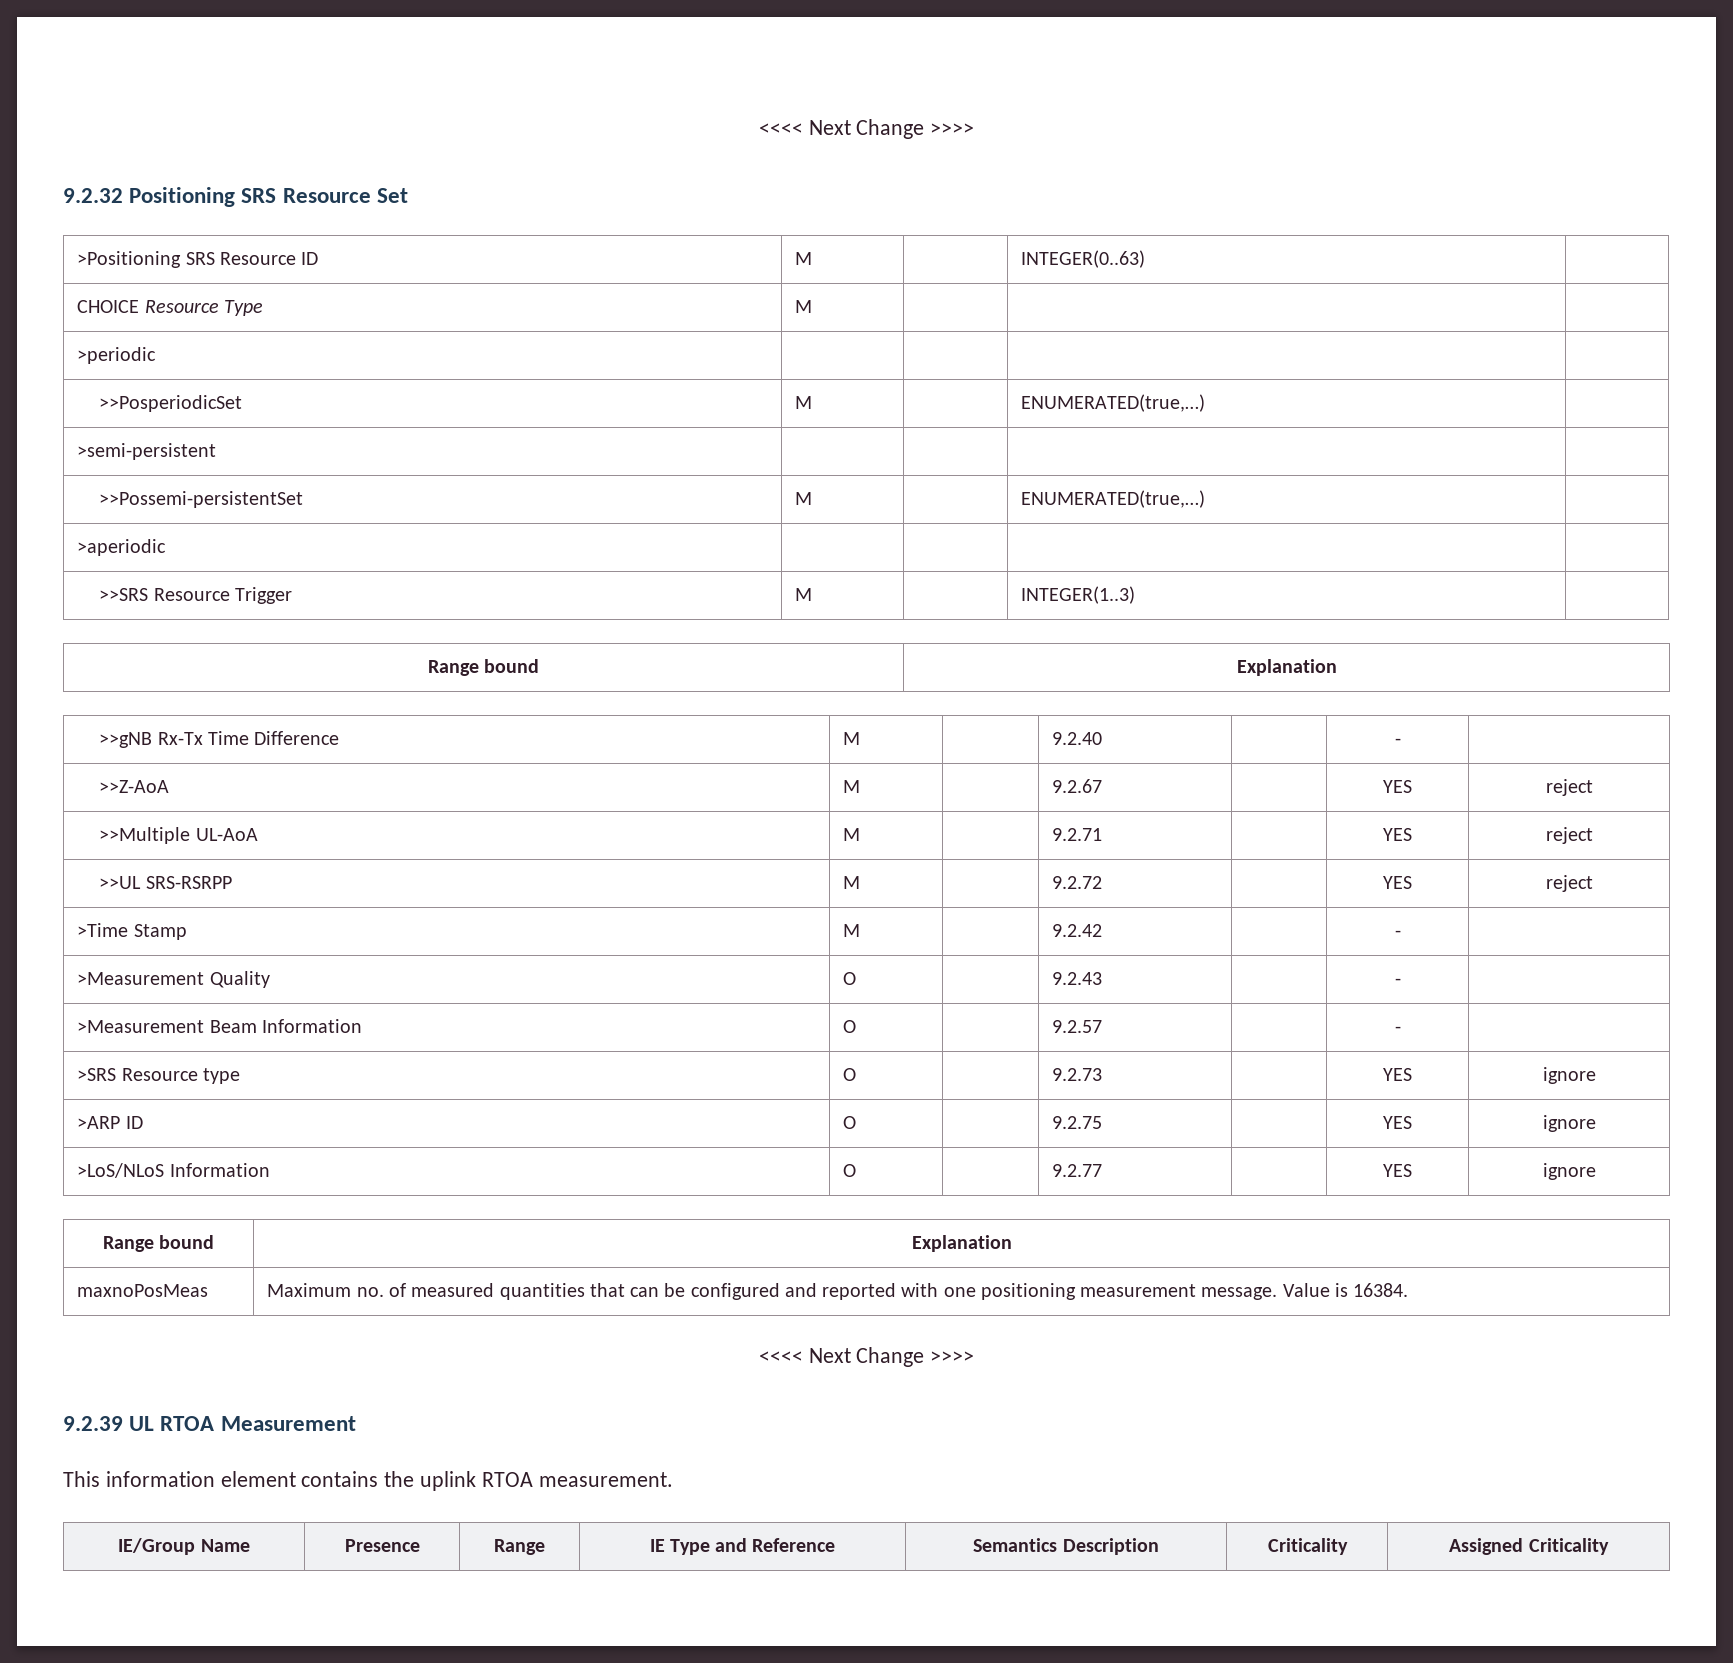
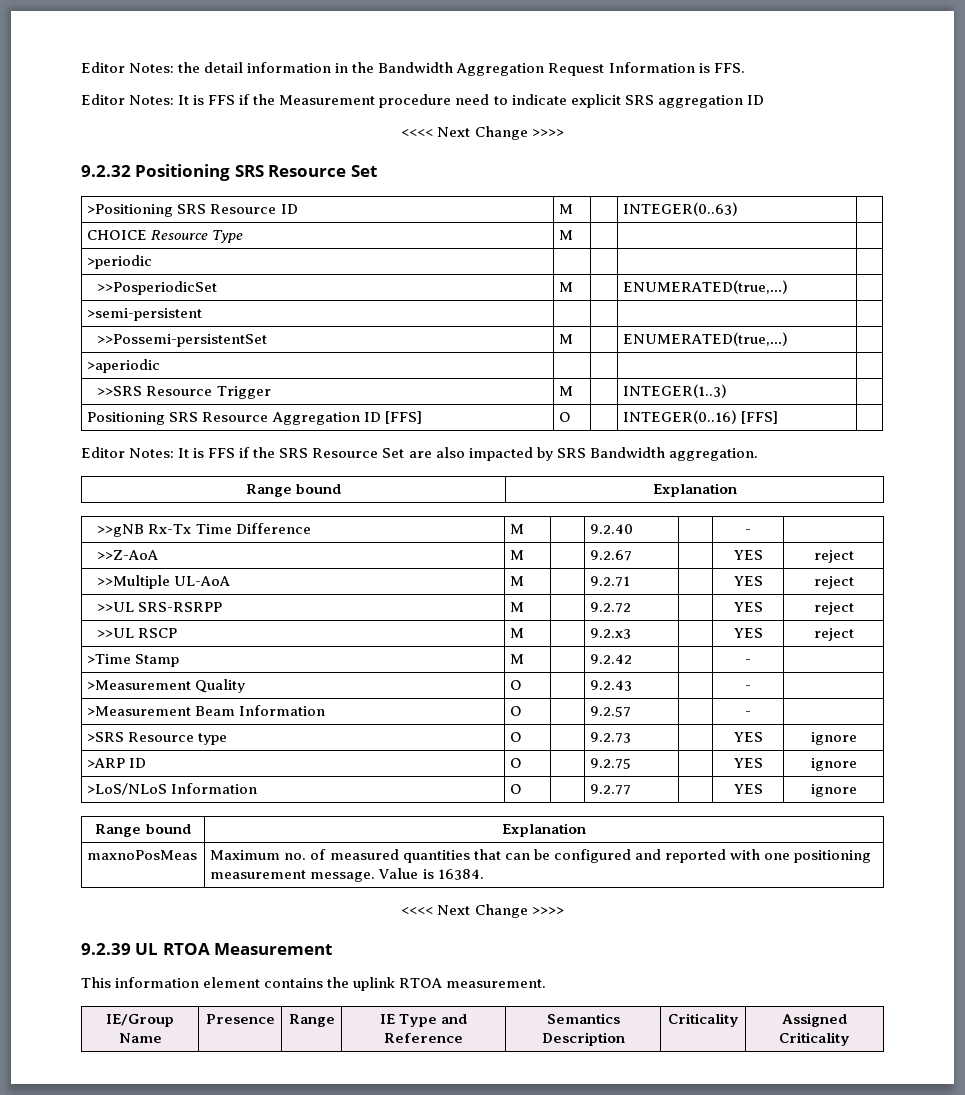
+ Editor Notes: the detail information in the Bandwidth Aggregation Request Information is FFS.
+ Editor Notes: It is FFS if the Measurement procedure need to indicate explicit SRS aggregation ID
+ Positioning SRS Resource Aggregation ID [FFS] | O | | INTEGER(0..16) [FFS] |
+ Editor Notes: It is FFS if the SRS Resource Set are also impacted by SRS Bandwidth aggregation.
+ >>UL RSCP | M | | 9.2.x3 | | YES | reject

